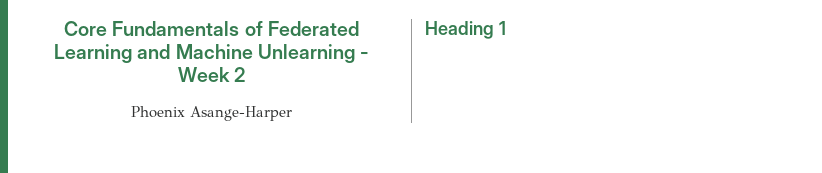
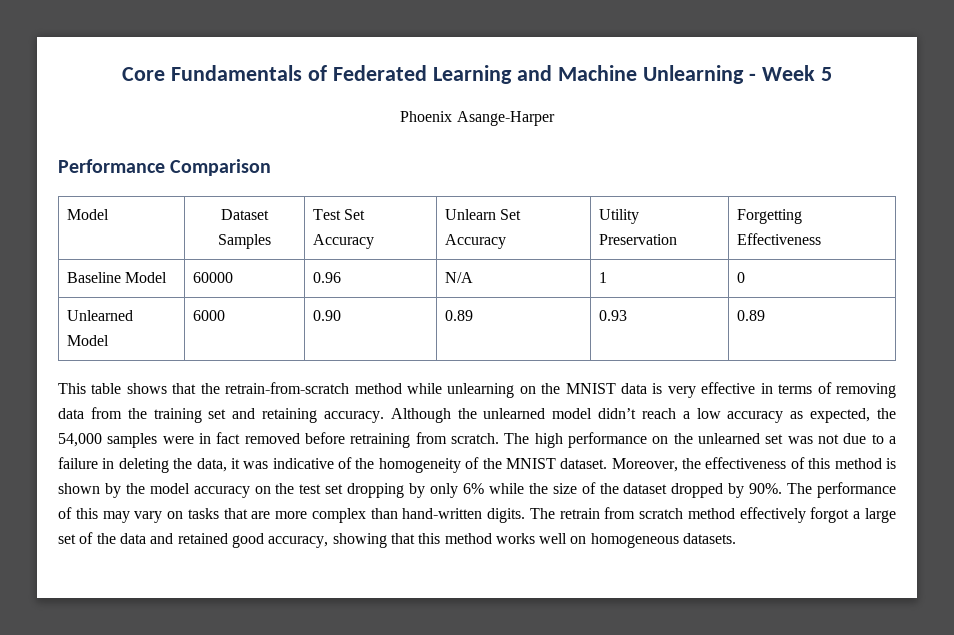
- Core Fundamentals of Federated Learning and Machine Unlearning - Week 2
+ Core Fundamentals of Federated Learning and Machine Unlearning - Week 5
- Heading 1
+ Performance Comparison
+ Model | Dataset Samples | Test Set Accuracy | Unlearn Set Accuracy | Utility Preservation | Forgetting Effectiveness
+ Baseline Model | 60000 | 0.96 | N/A | 1 | 0
+ Unlearned Model | 6000 | 0.90 | 0.89 | 0.93 | 0.89
+ This table shows that the retrain-from-scratch method while unlearning on the MNIST data is very effective in terms of removing data from the training set and retaining accuracy. Although the unlearned model didn’t reach a low accuracy as expected, the 54,000 samples were in fact removed before retraining from scratch. The high performance on the unlearned set was not due to a failure in deleting the data, it was indicative of the homogeneity of the MNIST dataset. Moreover, the effectiveness of this method is shown by the model accuracy on the test set dropping by only 6% while the size of the dataset dropped by 90%. The performance of this may vary on tasks that are more complex than hand-written digits. The retrain from scratch method effectively forgot a large set of the data and retained good accuracy, showing that this method works well on homogeneous datasets.

